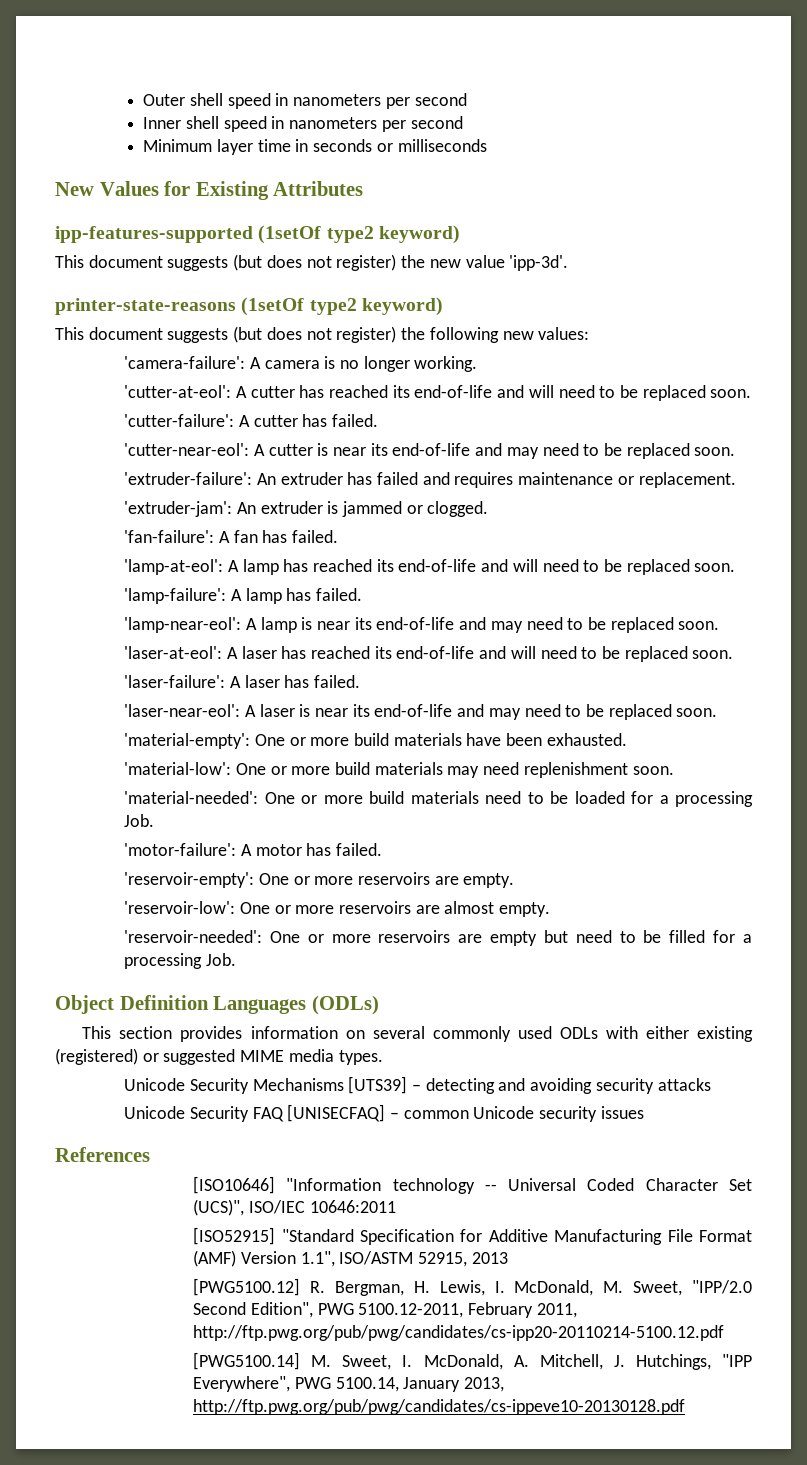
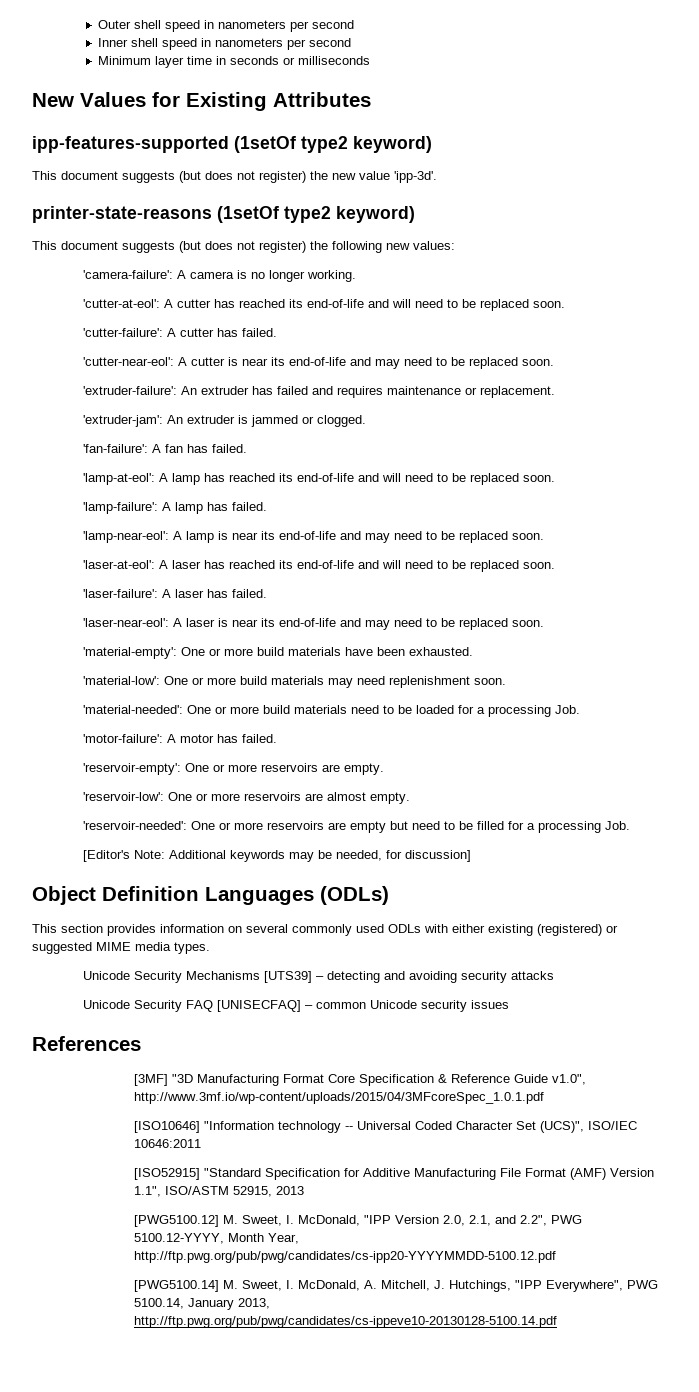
+ [Editor's Note: Additional keywords may be needed, for discussion]
+ [3MF] "3D Manufacturing Format Core Specification & Reference Guide v1.0", http://www.3mf.io/wp-content/uploads/2015/04/3MFcoreSpec_1.0.1.pdf
- [PWG5100.12] R. Bergman, H. Lewis, I. McDonald, M. Sweet, "IPP/2.0 Second Edition", PWG 5100.12-2011, February 2011, http://ftp.pwg.org/pub/pwg/candidates/cs-ipp20-20110214-5100.12.pdf
+ [PWG5100.12] M. Sweet, I. McDonald, "IPP Version 2.0, 2.1, and 2.2", PWG 5100.12-YYYY, Month Year, http://ftp.pwg.org/pub/pwg/candidates/cs-ipp20-YYYYMMDD-5100.12.pdf
- [PWG5100.14] M. Sweet, I. McDonald, A. Mitchell, J. Hutchings, "IPP Everywhere", PWG 5100.14, January 2013, http://ftp.pwg.org/pub/pwg/candidates/cs-ippeve10-20130128.pdf
+ [PWG5100.14] M. Sweet, I. McDonald, A. Mitchell, J. Hutchings, "IPP Everywhere", PWG 5100.14, January 2013, http://ftp.pwg.org/pub/pwg/candidates/cs-ippeve10-20130128-5100.14.pdf

